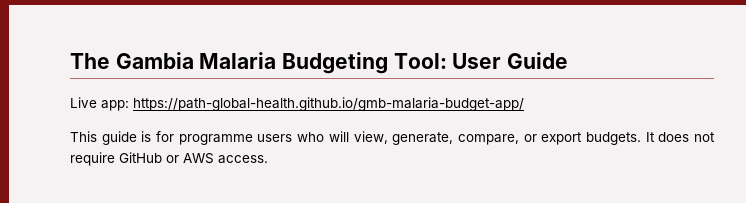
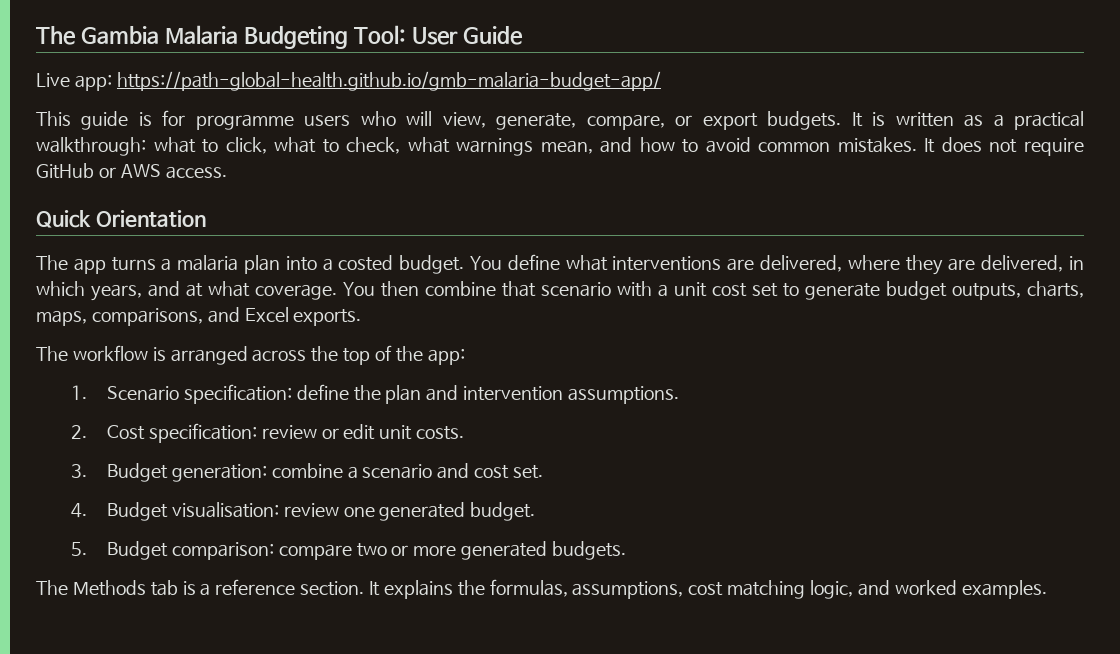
- It does not require GitHub or AWS access.
+ It is written as a practical walkthrough: what to click, what to check, what warnings mean, and how to avoid common mistakes. It does not require GitHub or AWS access.
+ Quick Orientation
+ The app turns a malaria plan into a costed budget. You define what interventions are delivered, where they are delivered, in which years, and at what coverage. You then combine that scenario with a unit cost set to generate budget outputs, charts, maps, comparisons, and Excel exports.
+ The workflow is arranged across the top of the app:
+ 1. Scenario specification: define the plan and intervention assumptions.
+ 2. Cost specification: review or edit unit costs.
+ 3. Budget generation: combine a scenario and cost set.
+ 4. Budget visualisation: review one generated budget.
+ 5. Budget comparison: compare two or more generated budgets.
+ The Methods tab is a reference section. It explains the formulas, assumptions, cost matching logic, and worked examples.

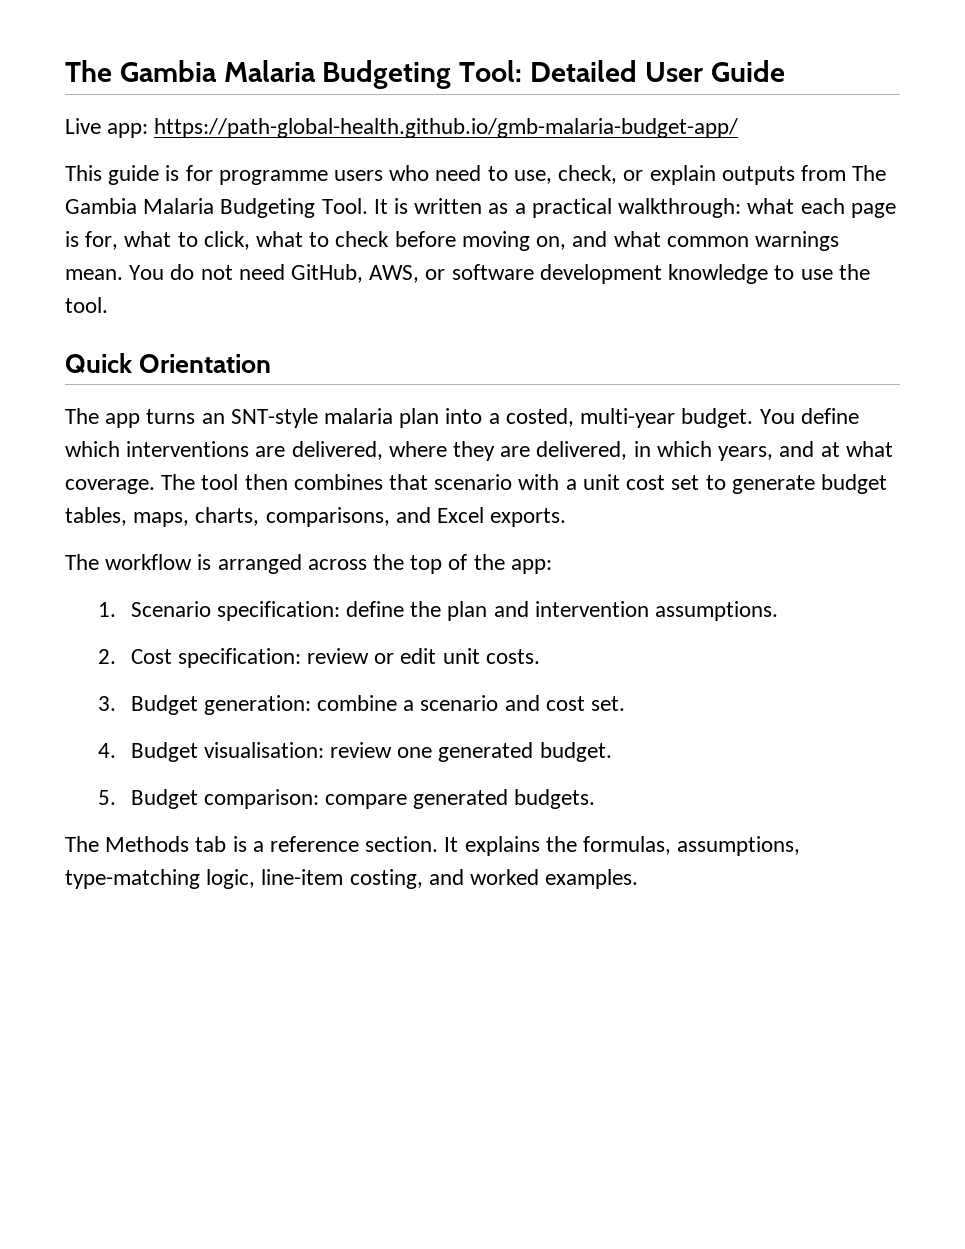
- The Gambia Malaria Budgeting Tool: User Guide
+ The Gambia Malaria Budgeting Tool: Detailed User Guide
- This guide is for programme users who will view, generate, compare, or export budgets.
+ This guide is for programme users who need to use, check, or explain outputs from The Gambia Malaria Budgeting Tool.
- It is written as a practical walkthrough: what to click, what to check, what warnings mean, and how to avoid common mistakes. It does not require GitHub or AWS access.
+ It is written as a practical walkthrough: what each page is for, what to click, what to check before moving on, and what common warnings mean. You do not need GitHub, AWS, or software development knowledge to use the tool.
- The app turns a malaria plan into a costed budget.
+ The app turns an SNT-style malaria plan into a costed, multi-year budget.
- You define what interventions are delivered, where they are delivered, in which years, and at what coverage.
+ You define which interventions are delivered, where they are delivered, in which years, and at what coverage.
- You then combine that scenario with a unit cost set to generate budget outputs, charts, maps, comparisons, and Excel exports.
+ The tool then combines that scenario with a unit cost set to generate budget tables, maps, charts, comparisons, and Excel exports.
- 5. Budget comparison: compare two or more generated budgets.
+ 5. Budget comparison: compare generated budgets.
- It explains the formulas, assumptions, cost matching logic, and worked examples.
+ It explains the formulas, assumptions, type-matching logic, line-item costing, and worked examples.

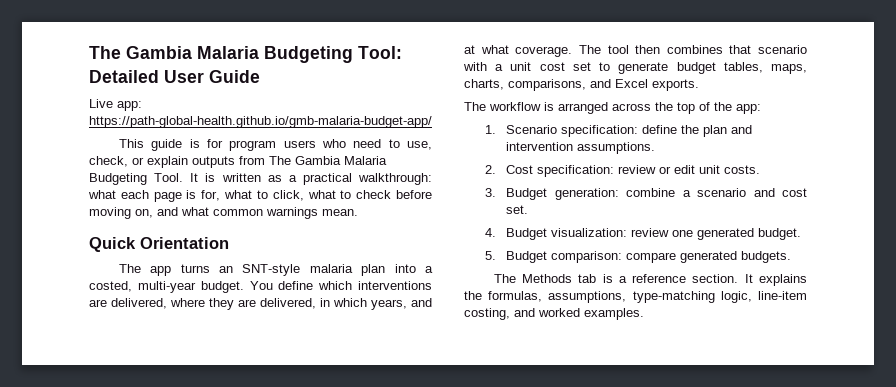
- This guide is for programme users who need to use, check, or explain outputs from The Gambia Malaria Budgeting Tool.
+ This guide is for program users who need to use, check, or explain outputs from The Gambia Malaria Budgeting Tool.
- You do not need GitHub, AWS, or software development knowledge to use the tool.
- 4. Budget visualisation: review one generated budget.
+ 4. Budget visualization: review one generated budget.

